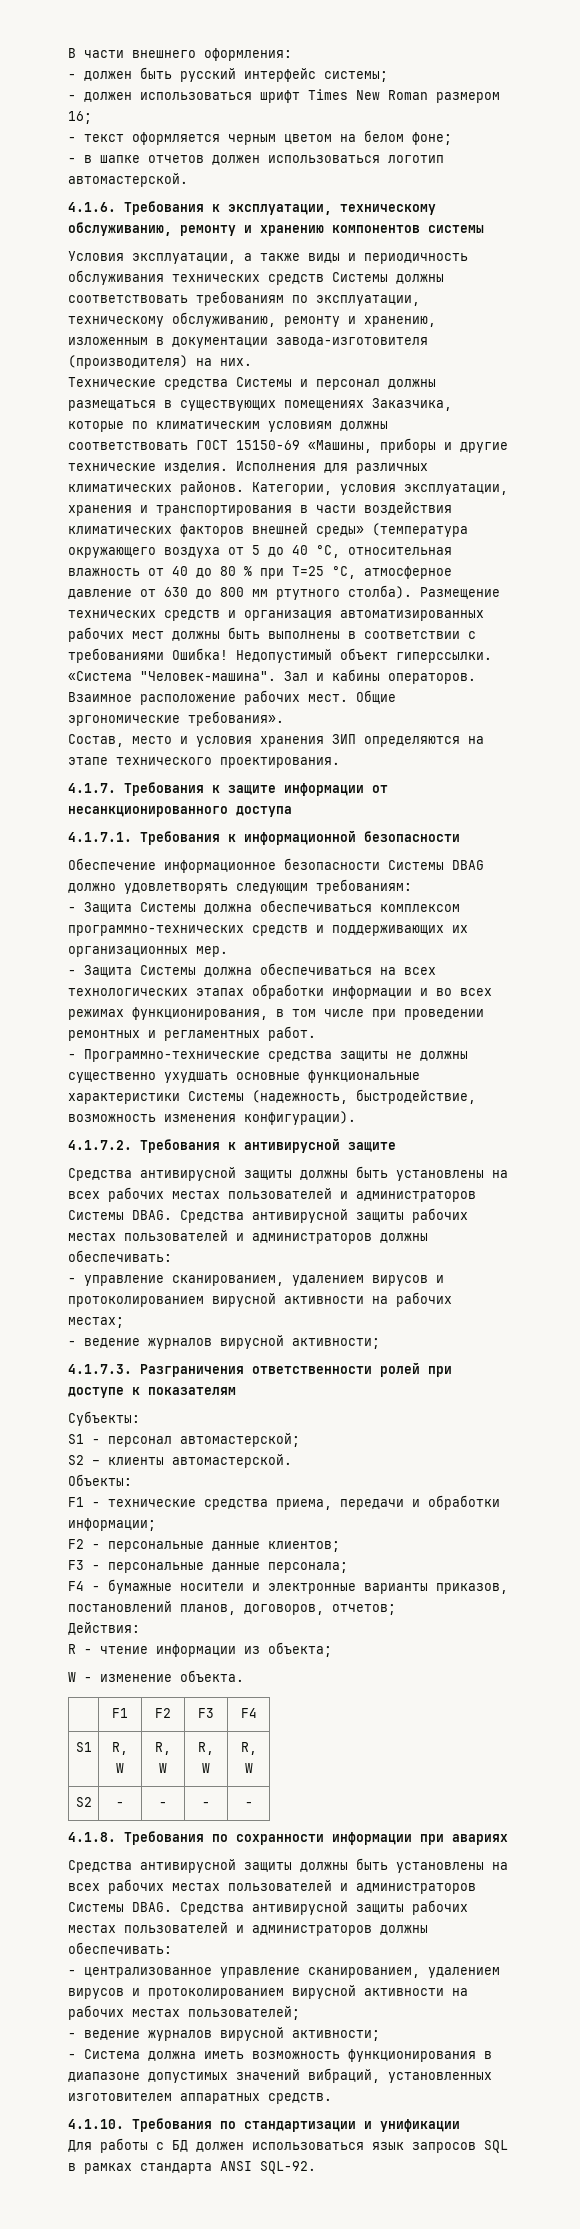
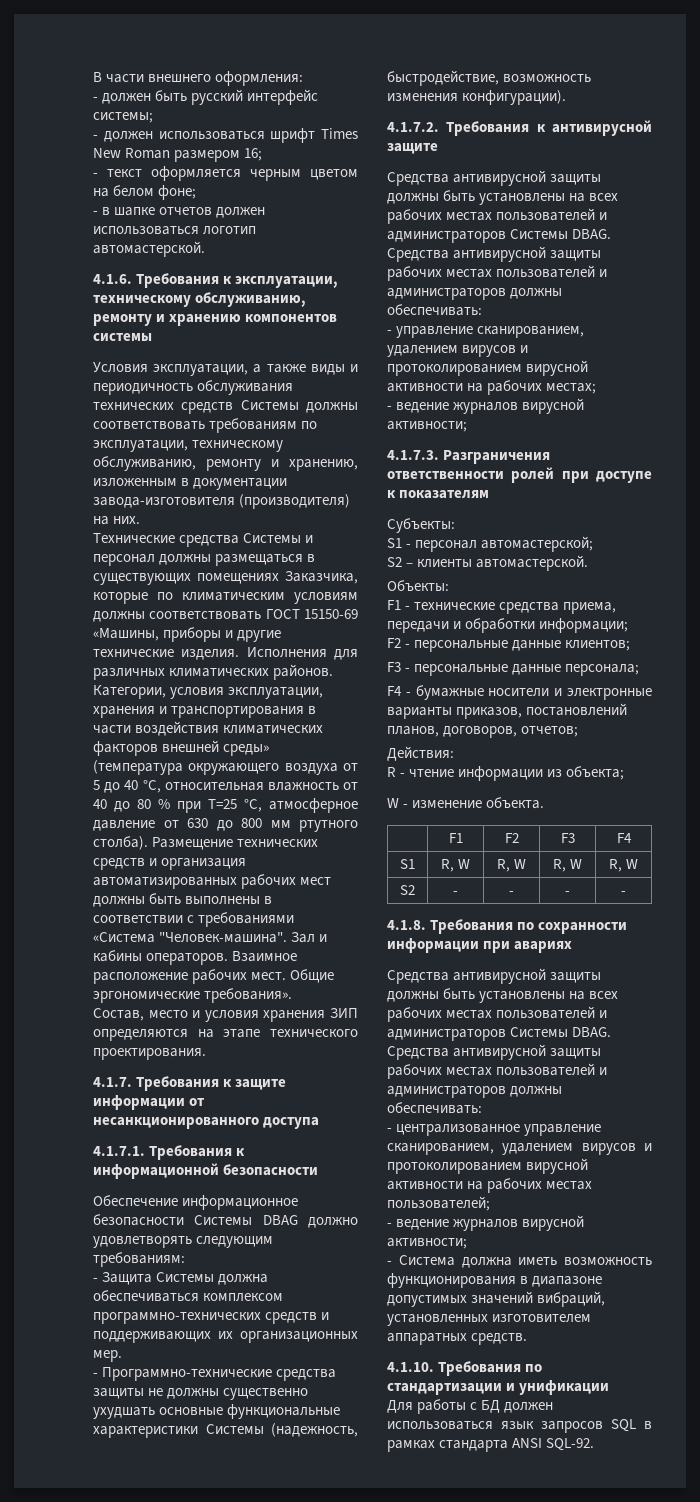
- Размещение технических средств и организация автоматизированных рабочих мест должны быть выполнены в соответствии с требованиями Ошибка! Недопустимый объект гиперссылки. «Система "Человек-машина".
+ Размещение технических средств и организация автоматизированных рабочих мест должны быть выполнены в соответствии с требованиями «Система "Человек-машина".
- - Защита Системы должна обеспечиваться на всех технологических этапах обработки информации и во всех режимах функционирования, в том числе при проведении ремонтных и регламентных работ.

